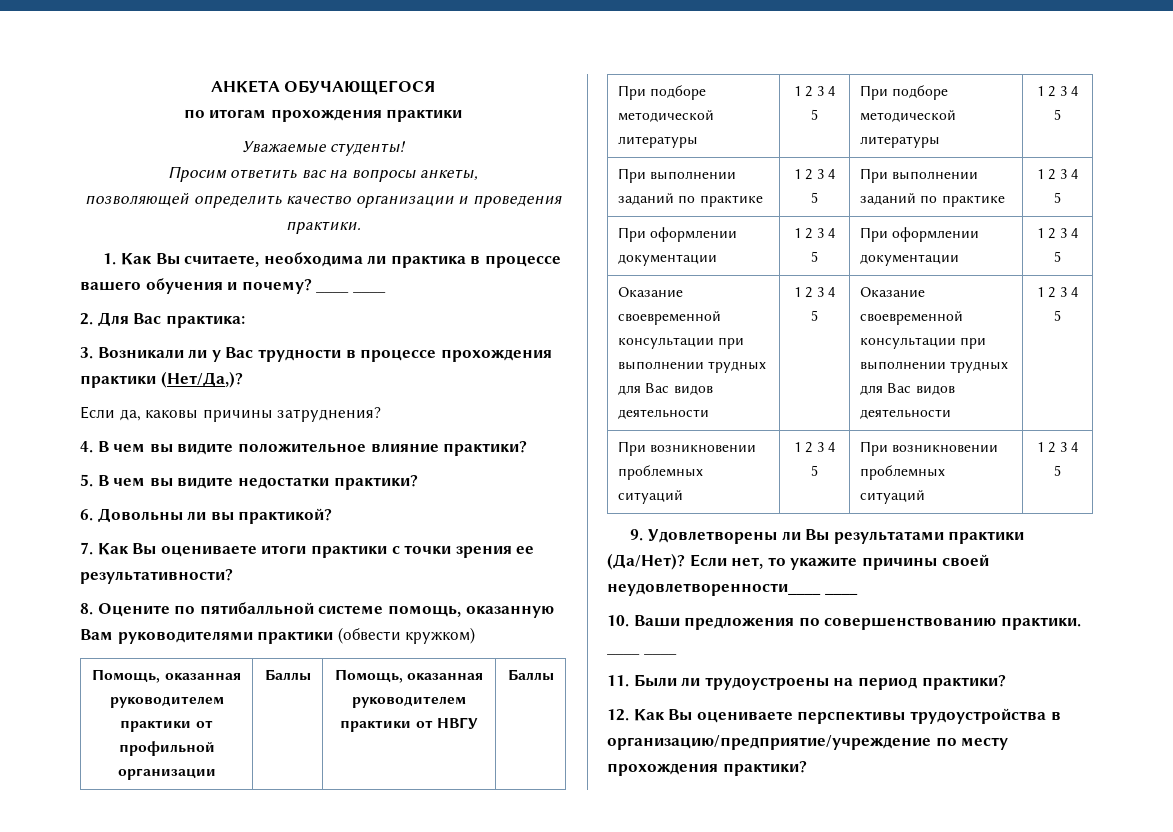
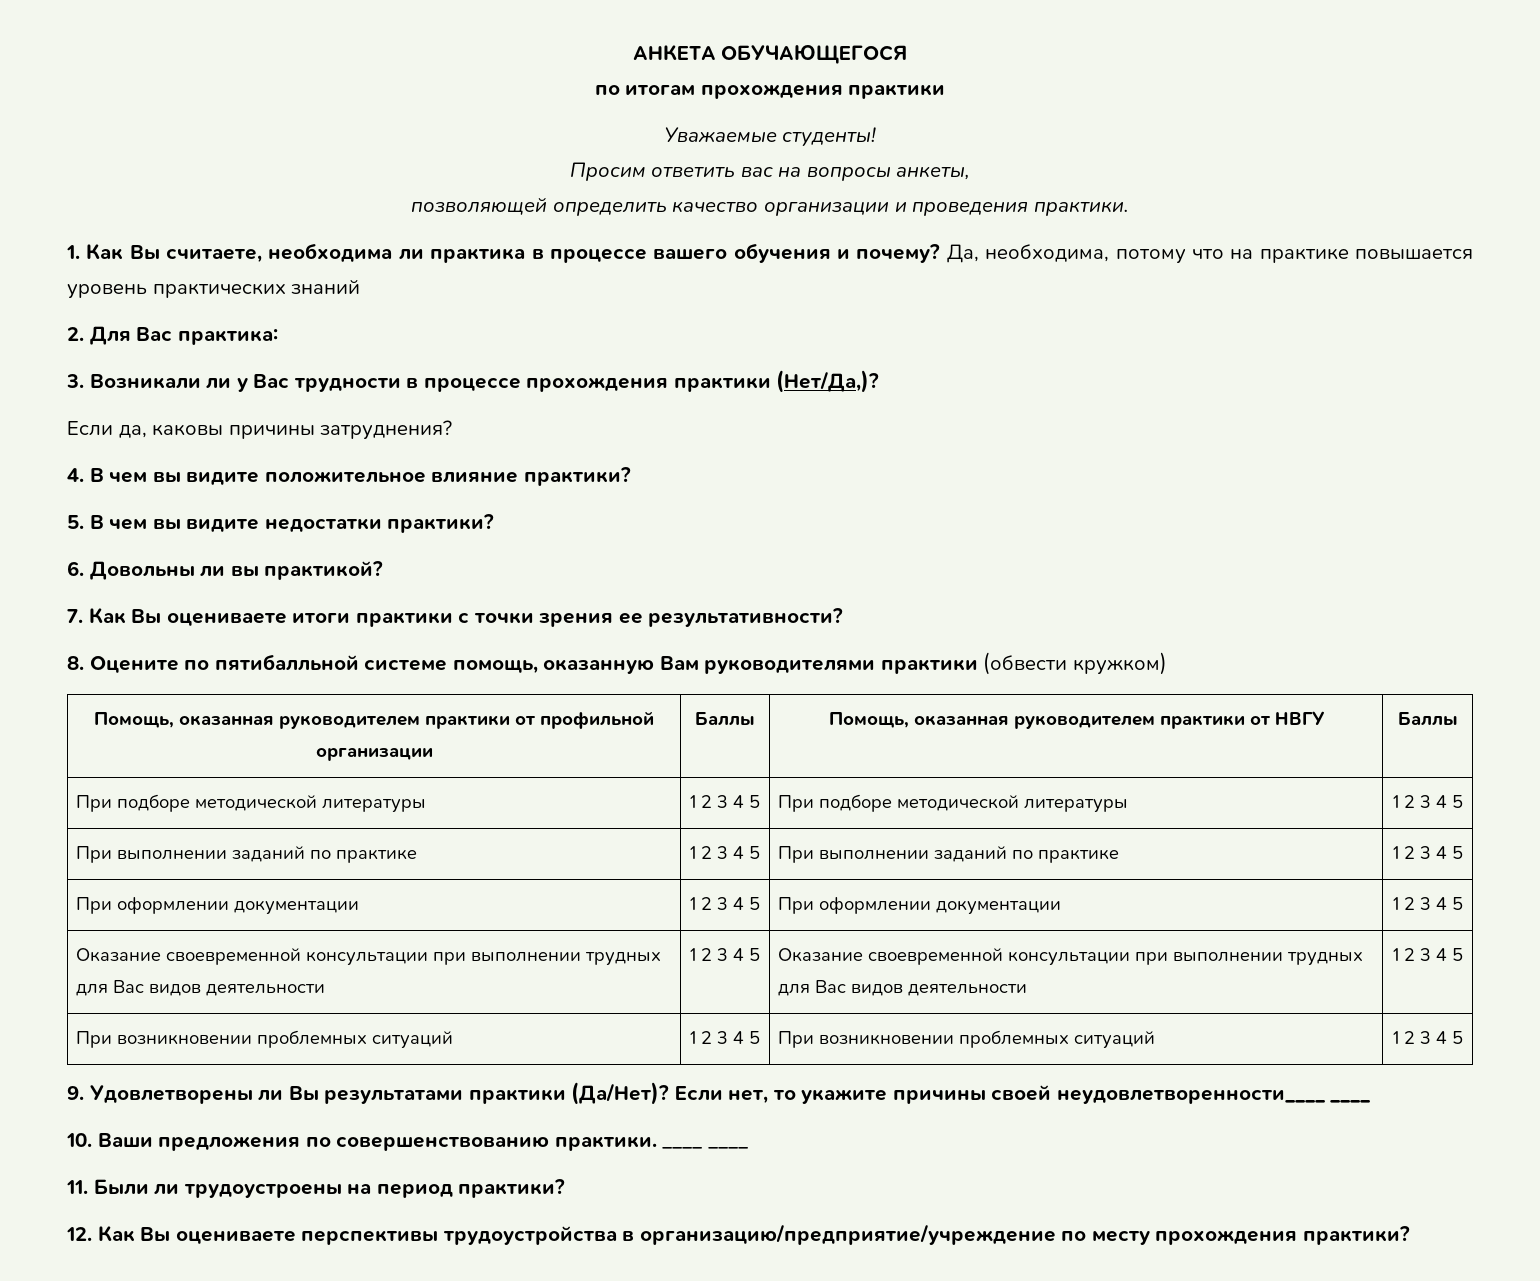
- 1. Как Вы считаете, необходима ли практика в процессе вашего обучения и почему? ____ ____
+ 1. Как Вы считаете, необходима ли практика в процессе вашего обучения и почему? Да, необходима, потому что на практике повышается уровень практических знаний

